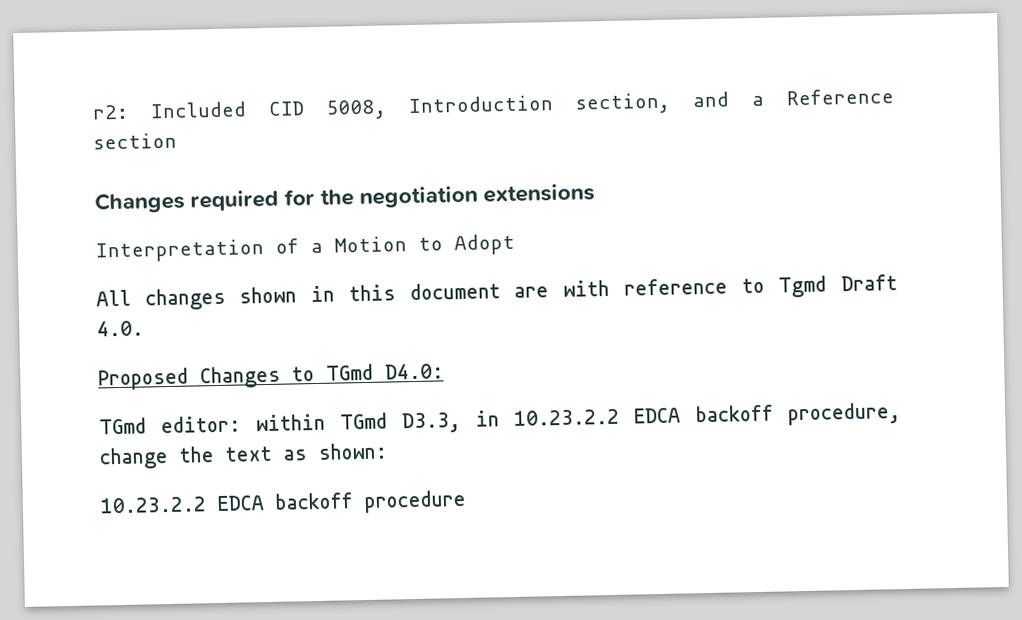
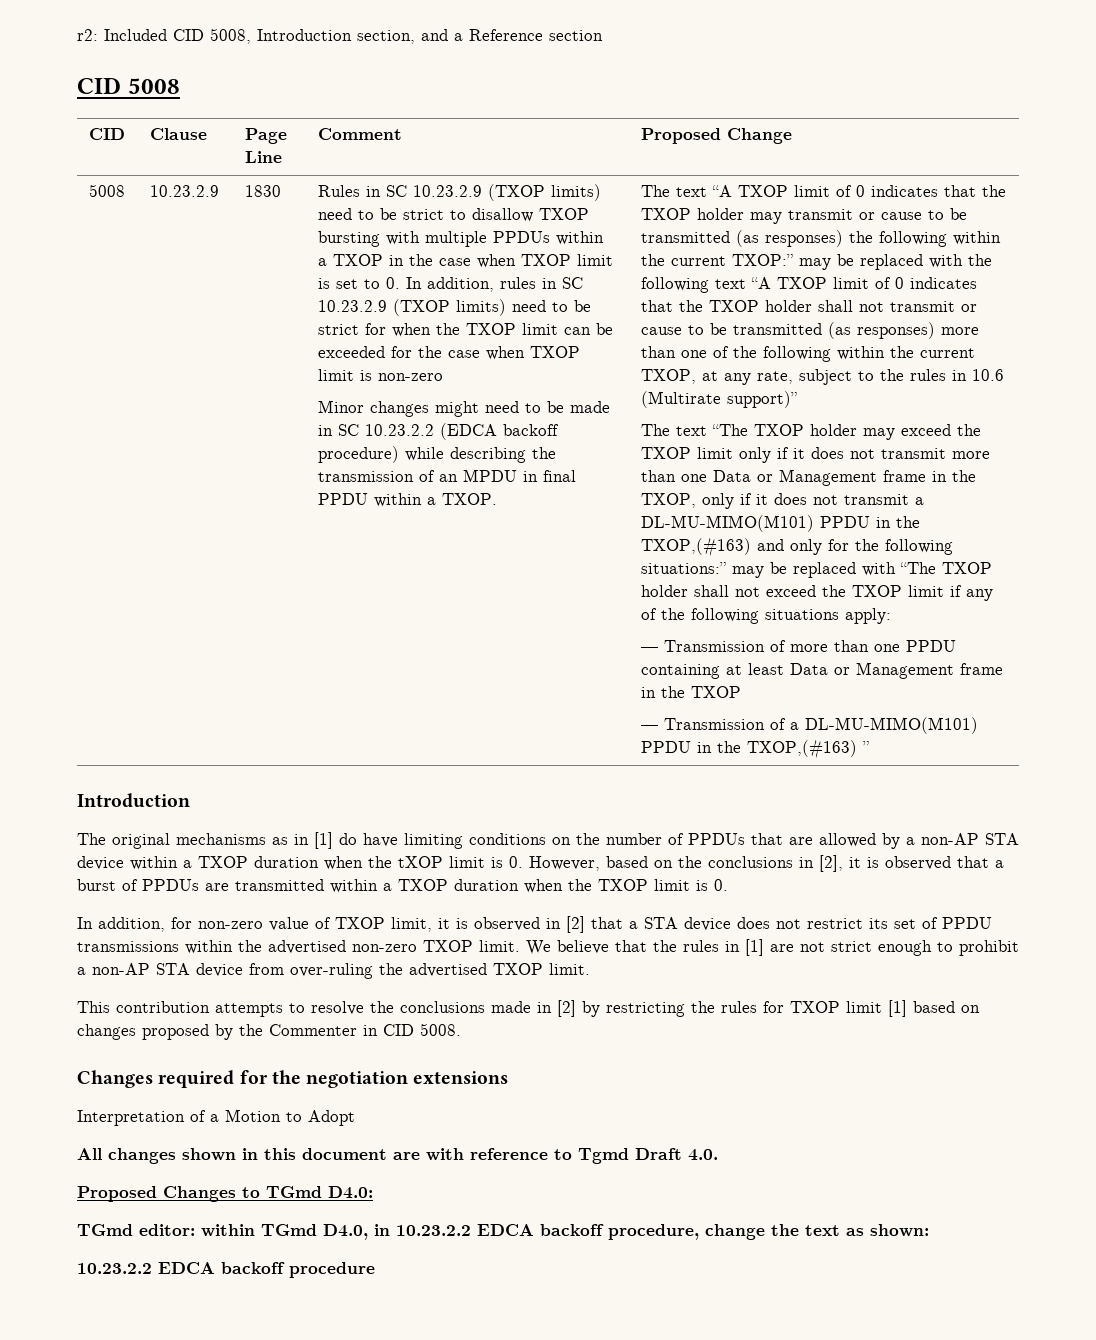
+ CID 5008
+ CID | Clause | Page Line | Comment | Proposed Change
+ 5008 | 10.23.2.9 | 1830 | Rules in SC 10.23.2.9 (TXOP limits) need to be strict to disallow TXOP bursting with multiple PPDUs within a TXOP in the case when TXOP limit is set to 0. In addition, rules in SC 10.23.2.9 (TXOP limits) need to be strict for when the TXOP limit can be exceeded for the case when TXOP limit is non-zero
+ Minor changes might need to be made in SC 10.23.2.2 (EDCA backoff procedure) while describing the transmission of an MPDU in final PPDU within a TXOP. | The text “A TXOP limit of 0 indicates that the TXOP holder may transmit or cause to be transmitted (as responses) the following within the current TXOP:” may be replaced with the following text “A TXOP limit of 0 indicates that the TXOP holder shall not transmit or cause to be transmitted (as responses) more than one of the following within the current TXOP, at any rate, subject to the rules in 10.6 (Multirate support)”
+ The text “The TXOP holder may exceed the TXOP limit only if it does not transmit more than one Data or Management frame in the TXOP, only if it does not transmit a DL-MU-MIMO(M101) PPDU in the TXOP,(#163) and only for the following situations:” may be replaced with “The TXOP holder shall not exceed the TXOP limit if any of the following situations apply:
+ — Transmission of more than one PPDU containing at least Data or Management frame in the TXOP
+ — Transmission of a DL-MU-MIMO(M101) PPDU in the TXOP,(#163) ”
+ Introduction
+ The original mechanisms as in [1] do have limiting conditions on the number of PPDUs that are allowed by a non-AP STA device within a TXOP duration when the tXOP limit is 0. However, based on the conclusions in [2], it is observed that a burst of PPDUs are transmitted within a TXOP duration when the TXOP limit is 0.
+ In addition, for non-zero value of TXOP limit, it is observed in [2] that a STA device does not restrict its set of PPDU transmissions within the advertised non-zero TXOP limit. We believe that the rules in [1] are not strict enough to prohibit a non-AP STA device from over-ruling the advertised TXOP limit.
+ This contribution attempts to resolve the conclusions made in [2] by restricting the rules for TXOP limit [1] based on changes proposed by the Commenter in CID 5008.
- TGmd editor: within TGmd D3.3, in 10.23.2.2 EDCA backoff procedure, change the text as shown:
+ TGmd editor: within TGmd D4.0, in 10.23.2.2 EDCA backoff procedure, change the text as shown:

